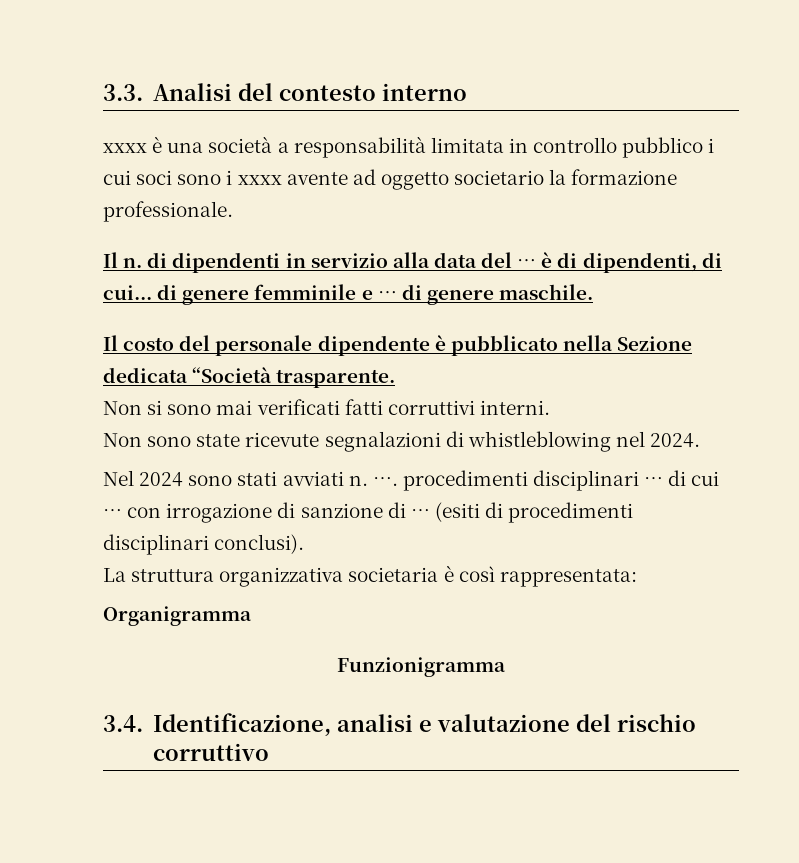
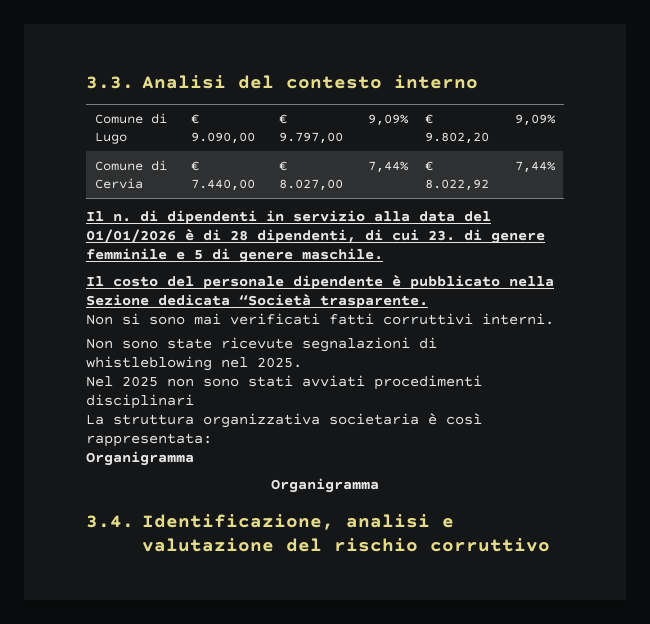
- xxxx è una società a responsabilità limitata in controllo pubblico i cui soci sono i xxxx avente ad oggetto societario la formazione professionale.
+ Comune di Lugo | € 9.090,00 | € 9.797,00 | 9,09% | € 9.802,20 | 9,09%
+ Comune di Cervia | € 7.440,00 | € 8.027,00 | 7,44% | € 8.022,92 | 7,44%
- Il n. di dipendenti in servizio alla data del … è di dipendenti, di cui... di genere femminile e … di genere maschile.
+ Il n. di dipendenti in servizio alla data del 01/01/2026 è di 28 dipendenti, di cui 23. di genere femminile e 5 di genere maschile.
- Non sono state ricevute segnalazioni di whistleblowing nel 2024.
+ Non sono state ricevute segnalazioni di whistleblowing nel 2025.
- Nel 2024 sono stati avviati n. …. procedimenti disciplinari … di cui … con irrogazione di sanzione di … (esiti di procedimenti disciplinari conclusi).
+ Nel 2025 non sono stati avviati procedimenti disciplinari
  La struttura organizzativa societaria è così rappresentata:
  Organigramma
- Funzionigramma
+ Organigramma

